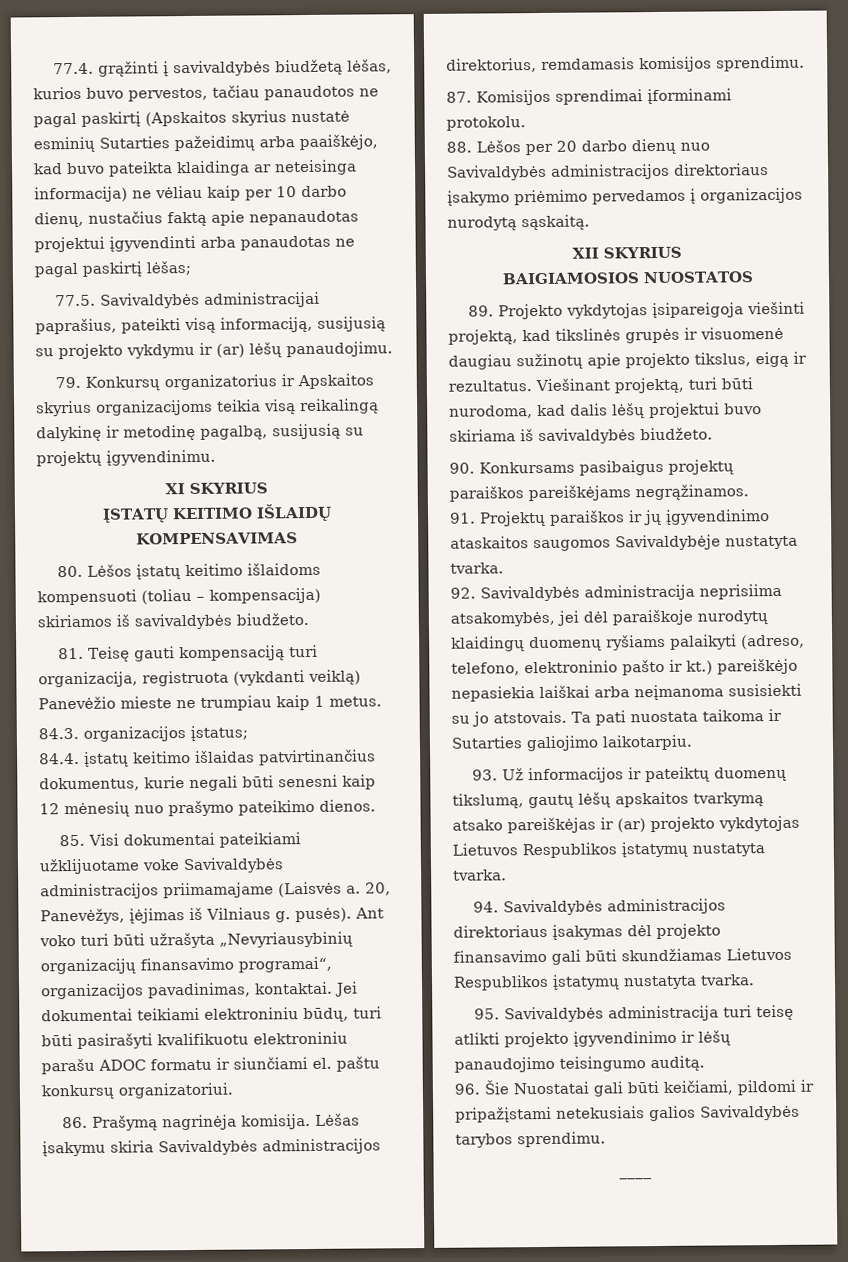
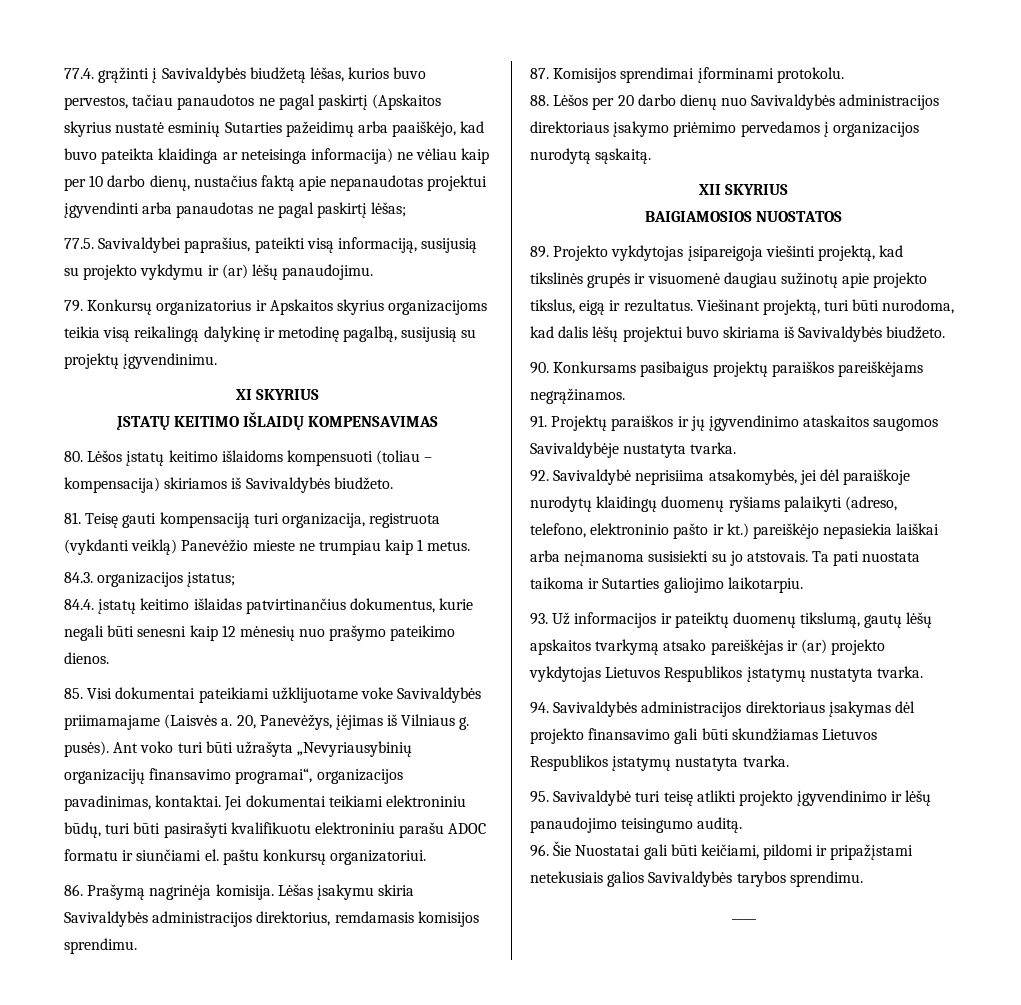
- 77.4. grąžinti į savivaldybės biudžetą lėšas, kurios buvo pervestos, tačiau panaudotos ne pagal paskirtį (Apskaitos skyrius nustatė esminių Sutarties pažeidimų arba paaiškėjo, kad buvo pateikta klaidinga ar neteisinga informacija) ne vėliau kaip per 10 darbo dienų, nustačius faktą apie nepanaudotas projektui įgyvendinti arba panaudotas ne pagal paskirtį lėšas;
+ 77.4. grąžinti į Savivaldybės biudžetą lėšas, kurios buvo pervestos, tačiau panaudotos ne pagal paskirtį (Apskaitos skyrius nustatė esminių Sutarties pažeidimų arba paaiškėjo, kad buvo pateikta klaidinga ar neteisinga informacija) ne vėliau kaip per 10 darbo dienų, nustačius faktą apie nepanaudotas projektui įgyvendinti arba panaudotas ne pagal paskirtį lėšas;
- 77.5. Savivaldybės administracijai paprašius, pateikti visą informaciją, susijusią su projekto vykdymu ir (ar) lėšų panaudojimu.
+ 77.5. Savivaldybei paprašius, pateikti visą informaciją, susijusią su projekto vykdymu ir (ar) lėšų panaudojimu.
- 80. Lėšos įstatų keitimo išlaidoms kompensuoti (toliau – kompensacija) skiriamos iš savivaldybės biudžeto.
+ 80. Lėšos įstatų keitimo išlaidoms kompensuoti (toliau – kompensacija) skiriamos iš Savivaldybės biudžeto.
- 85. Visi dokumentai pateikiami užklijuotame voke Savivaldybės administracijos priimamajame (Laisvės a.
+ 85. Visi dokumentai pateikiami užklijuotame voke Savivaldybės priimamajame (Laisvės a.
- Viešinant projektą, turi būti nurodoma, kad dalis lėšų projektui buvo skiriama iš savivaldybės biudžeto.
+ Viešinant projektą, turi būti nurodoma, kad dalis lėšų projektui buvo skiriama iš Savivaldybės biudžeto.
- 92. Savivaldybės administracija neprisiima atsakomybės, jei dėl paraiškoje nurodytų klaidingų duomenų ryšiams palaikyti (adreso, telefono, elektroninio pašto ir kt.) pareiškėjo nepasiekia laiškai arba neįmanoma susisiekti su jo atstovais.
+ 92. Savivaldybė neprisiima atsakomybės, jei dėl paraiškoje nurodytų klaidingų duomenų ryšiams palaikyti (adreso, telefono, elektroninio pašto ir kt.) pareiškėjo nepasiekia laiškai arba neįmanoma susisiekti su jo atstovais.
- 95. Savivaldybės administracija turi teisę atlikti projekto įgyvendinimo ir lėšų panaudojimo teisingumo auditą.
+ 95. Savivaldybė turi teisę atlikti projekto įgyvendinimo ir lėšų panaudojimo teisingumo auditą.

